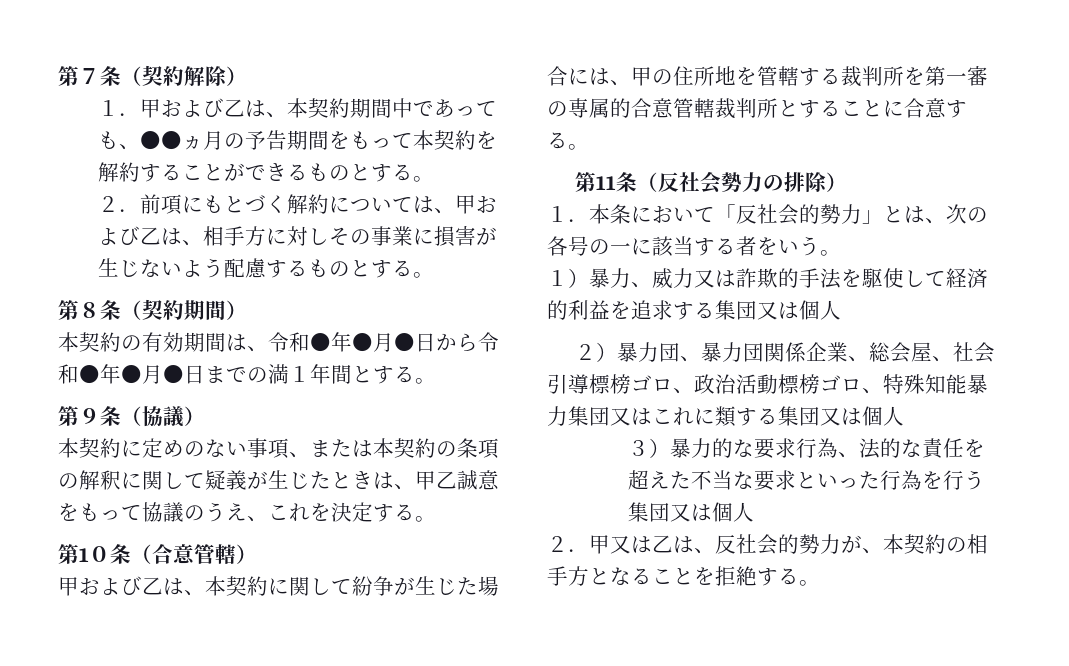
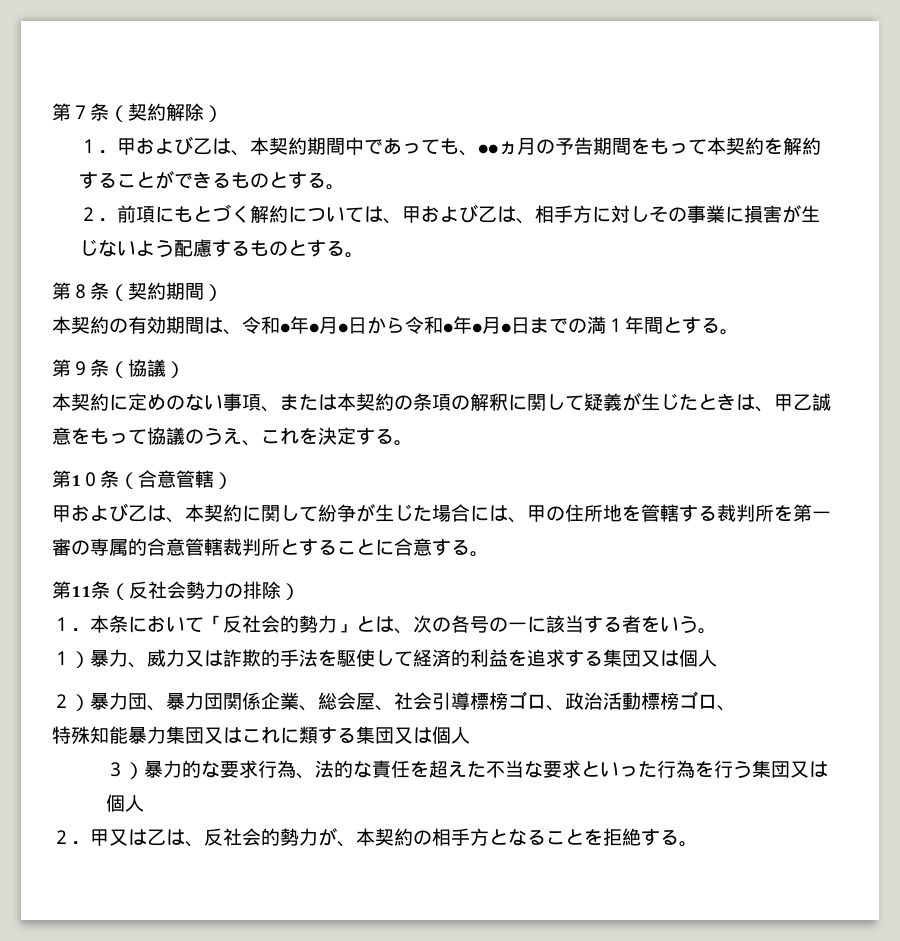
- ２）暴力団、暴力団関係企業、総会屋、社会引導標榜ゴロ、政治活動標榜ゴロ、特殊知能暴力集団又はこれに類する集団又は個人
+ ２）暴力団、暴力団関係企業、総会屋、社会引導標榜ゴロ、政治活動標榜ゴロ、
+ 特殊知能暴力集団又はこれに類する集団又は個人

